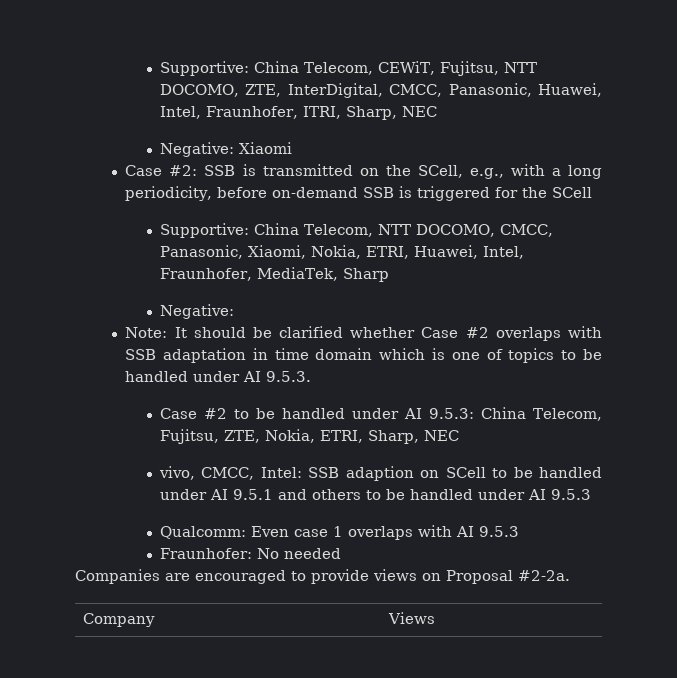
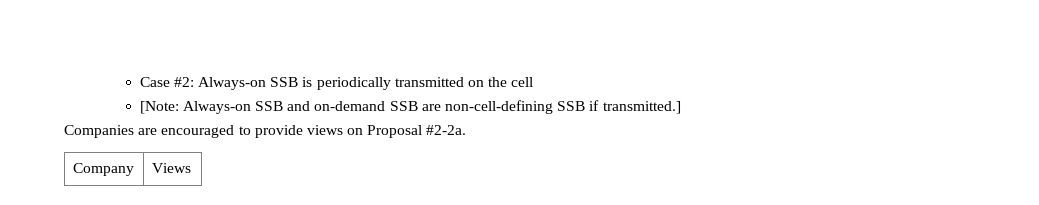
- Supportive: China Telecom, CEWiT, Fujitsu, NTT DOCOMO, ZTE, InterDigital, CMCC, Panasonic, Huawei, Intel, Fraunhofer, ITRI, Sharp, NEC
- Negative: Xiaomi
- Case #2: SSB is transmitted on the SCell, e.g., with a long periodicity, before on-demand SSB is triggered for the SCell
- Supportive: China Telecom, NTT DOCOMO, CMCC, Panasonic, Xiaomi, Nokia, ETRI, Huawei, Intel, Fraunhofer, MediaTek, Sharp
- Negative:
- Note: It should be clarified whether Case #2 overlaps with SSB adaptation in time domain which is one of topics to be handled under AI 9.5.3.
- Case #2 to be handled under AI 9.5.3: China Telecom, Fujitsu, ZTE, Nokia, ETRI, Sharp, NEC
- vivo, CMCC, Intel: SSB adaption on SCell to be handled under AI 9.5.1 and others to be handled under AI 9.5.3
- Qualcomm: Even case 1 overlaps with AI 9.5.3
- Fraunhofer: No needed
+ Case #2: Always-on SSB is periodically transmitted on the cell
+ [Note: Always-on SSB and on-demand SSB are non-cell-defining SSB if transmitted.]

